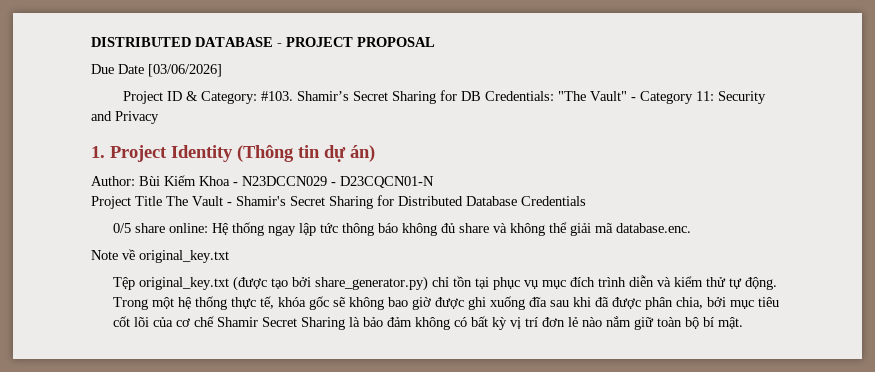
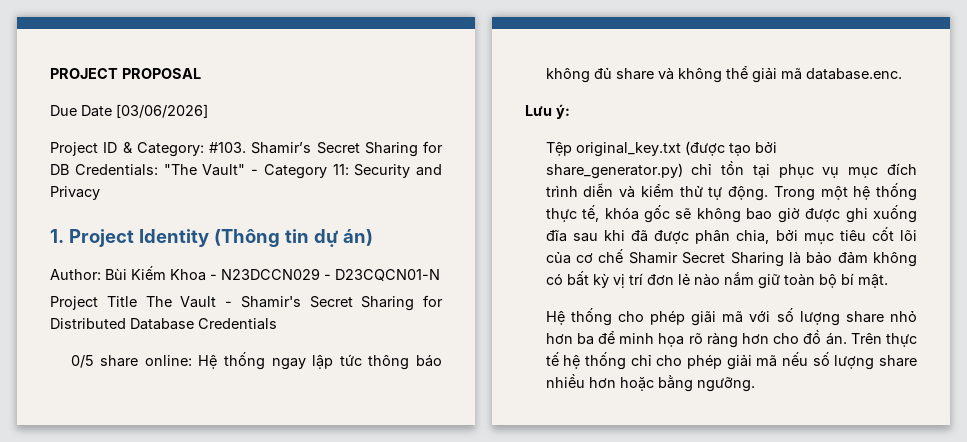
- DISTRIBUTED DATABASE - PROJECT PROPOSAL
+ PROJECT PROPOSAL
- Note về original_key.txt
+ Lưu ý:
+ Hệ thống cho phép giãi mã với số lượng share nhỏ hơn ba để minh họa rõ ràng hơn cho đồ án. Trên thực tế hệ thống chỉ cho phép giải mã nếu số lượng share nhiều hơn hoặc bằng ngưỡng.

